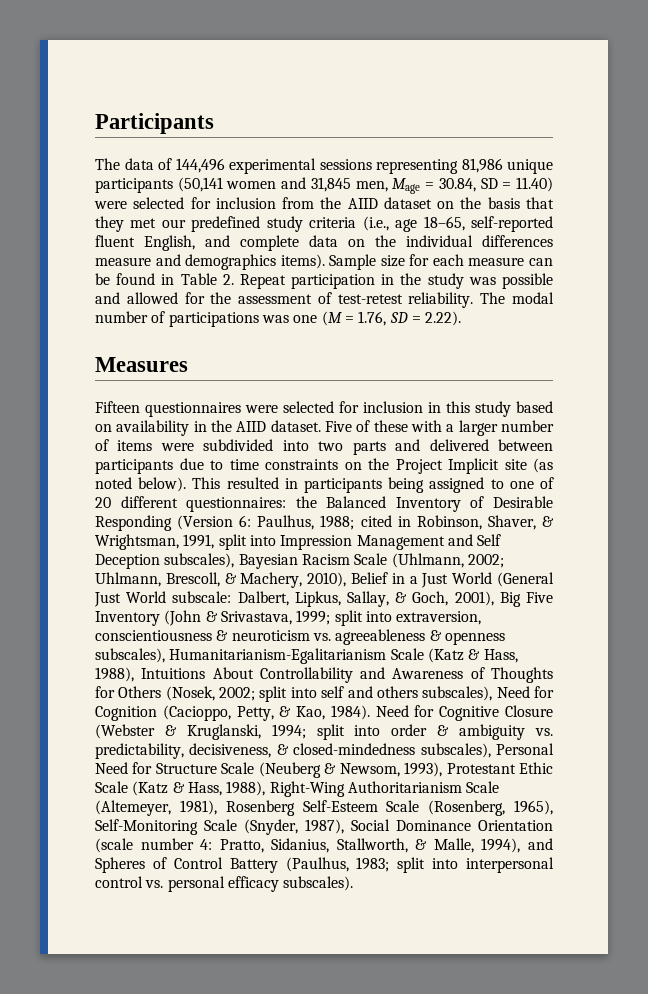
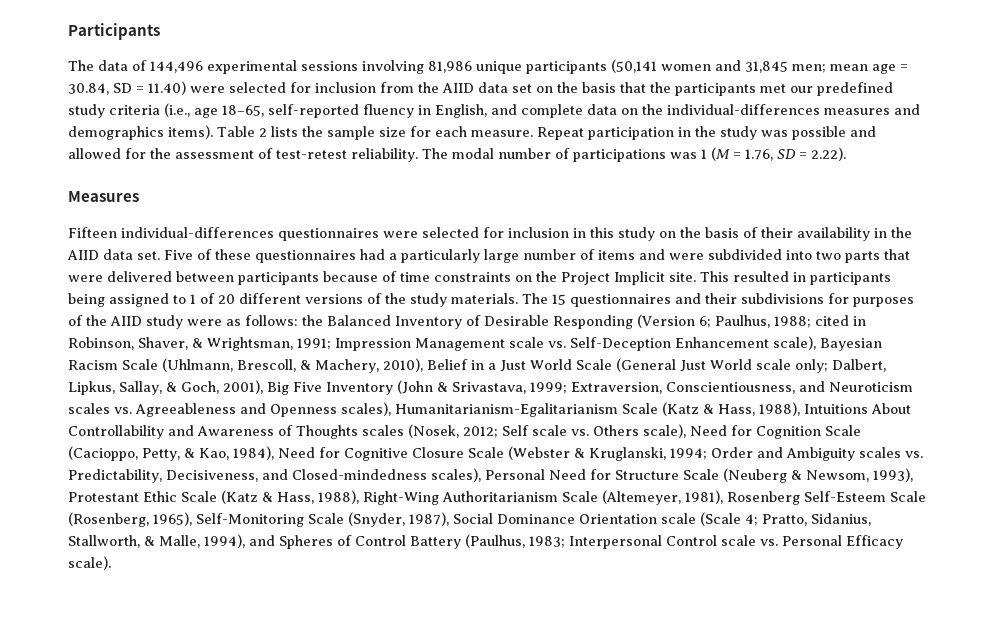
- The data of 144,496 experimental sessions representing 81,986 unique participants (50,141 women and 31,845 men, Mage = 30.84, SD = 11.40) were selected for inclusion from the AIID dataset on the basis that they met our predefined study criteria (i.e., age 18–65, self-reported fluent English, and complete data on the individual differences measure and demographics items). Sample size for each measure can be found in Table 2. Repeat participation in the study was possible and allowed for the assessment of test-retest reliability.
+ The data of 144,496 experimental sessions involving 81,986 unique participants (50,141 women and 31,845 men; mean age = 30.84, SD = 11.40) were selected for inclusion from the AIID data set on the basis that the participants met our predefined study criteria (i.e., age 18–65, self-reported fluency in English, and complete data on the individual-differences measures and demographics items). Table 2 lists the sample size for each measure. Repeat participation in the study was possible and allowed for the assessment of test-retest reliability.
- The modal number of participations was one (M = 1.76, SD = 2.22).
+ The modal number of participations was 1 (M = 1.76, SD = 2.22).
- Fifteen questionnaires were selected for inclusion in this study based on availability in the AIID dataset.
+ Fifteen individual-differences questionnaires were selected for inclusion in this study on the basis of their availability in the AIID data set.
- Five of these with a larger number of items were subdivided into two parts and delivered between participants due to time constraints on the Project Implicit site (as noted below).
+ Five of these questionnaires had a particularly large number of items and were subdivided into two parts that were delivered between participants because of time constraints on the Project Implicit site.
- This resulted in participants being assigned to one of 20 different questionnaires:
+ This resulted in participants being assigned to 1 of 20 different versions of the study materials. The 15 questionnaires and their subdivisions for purposes of the AIID study were as follows:
- the Balanced Inventory of Desirable Responding (Version 6:
+ the Balanced Inventory of Desirable Responding (Version 6;
- cited in Robinson, Shaver, & Wrightsman, 1991, split into Impression Management and Self Deception subscales), Bayesian Racism Scale (Uhlmann, 2002; Uhlmann, Brescoll, & Machery, 2010), Belief in a Just World (General Just World subscale:
+ cited in Robinson, Shaver, & Wrightsman, 1991; Impression Management scale vs. Self-Deception Enhancement scale), Bayesian Racism Scale (Uhlmann, Brescoll, & Machery, 2010), Belief in a Just World Scale (General Just World scale only;
- split into extraversion, conscientiousness & neuroticism vs. agreeableness & openness subscales), Humanitarianism-Egalitarianism Scale (Katz & Hass, 1988), Intuitions About Controllability and Awareness of Thoughts for Others (Nosek, 2002; split into self and others subscales), Need for Cognition (Cacioppo, Petty, & Kao, 1984). Need for Cognitive Closure (Webster & Kruglanski, 1994;
+ Extraversion, Conscientiousness, and Neuroticism scales vs. Agreeableness and Openness scales), Humanitarianism-Egalitarianism Scale (Katz & Hass, 1988), Intuitions About Controllability and Awareness of Thoughts scales (Nosek, 2012; Self scale vs. Others scale), Need for Cognition Scale (Cacioppo, Petty, & Kao, 1984), Need for Cognitive Closure Scale (Webster & Kruglanski, 1994;
- split into order & ambiguity vs. predictability, decisiveness, & closed-mindedness subscales), Personal Need for Structure Scale (Neuberg & Newsom, 1993), Protestant Ethic Scale (Katz & Hass, 1988), Right-Wing Authoritarianism Scale (Altemeyer, 1981), Rosenberg Self-Esteem Scale (Rosenberg, 1965), Self-Monitoring Scale (Snyder, 1987), Social Dominance Orientation (scale number 4:
+ Order and Ambiguity scales vs. Predictability, Decisiveness, and Closed-mindedness scales), Personal Need for Structure Scale (Neuberg & Newsom, 1993), Protestant Ethic Scale (Katz & Hass, 1988), Right-Wing Authoritarianism Scale (Altemeyer, 1981), Rosenberg Self-Esteem Scale (Rosenberg, 1965), Self-Monitoring Scale (Snyder, 1987), Social Dominance Orientation scale (Scale 4;
- split into interpersonal control vs. personal efficacy subscales).
+ Interpersonal Control scale vs. Personal Efficacy scale).

